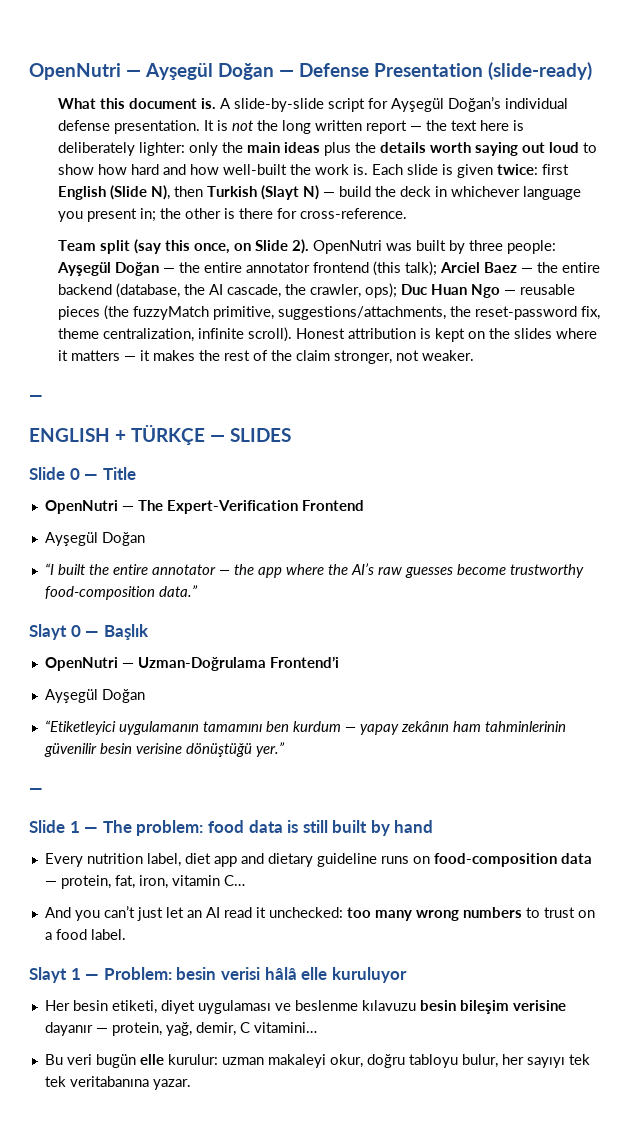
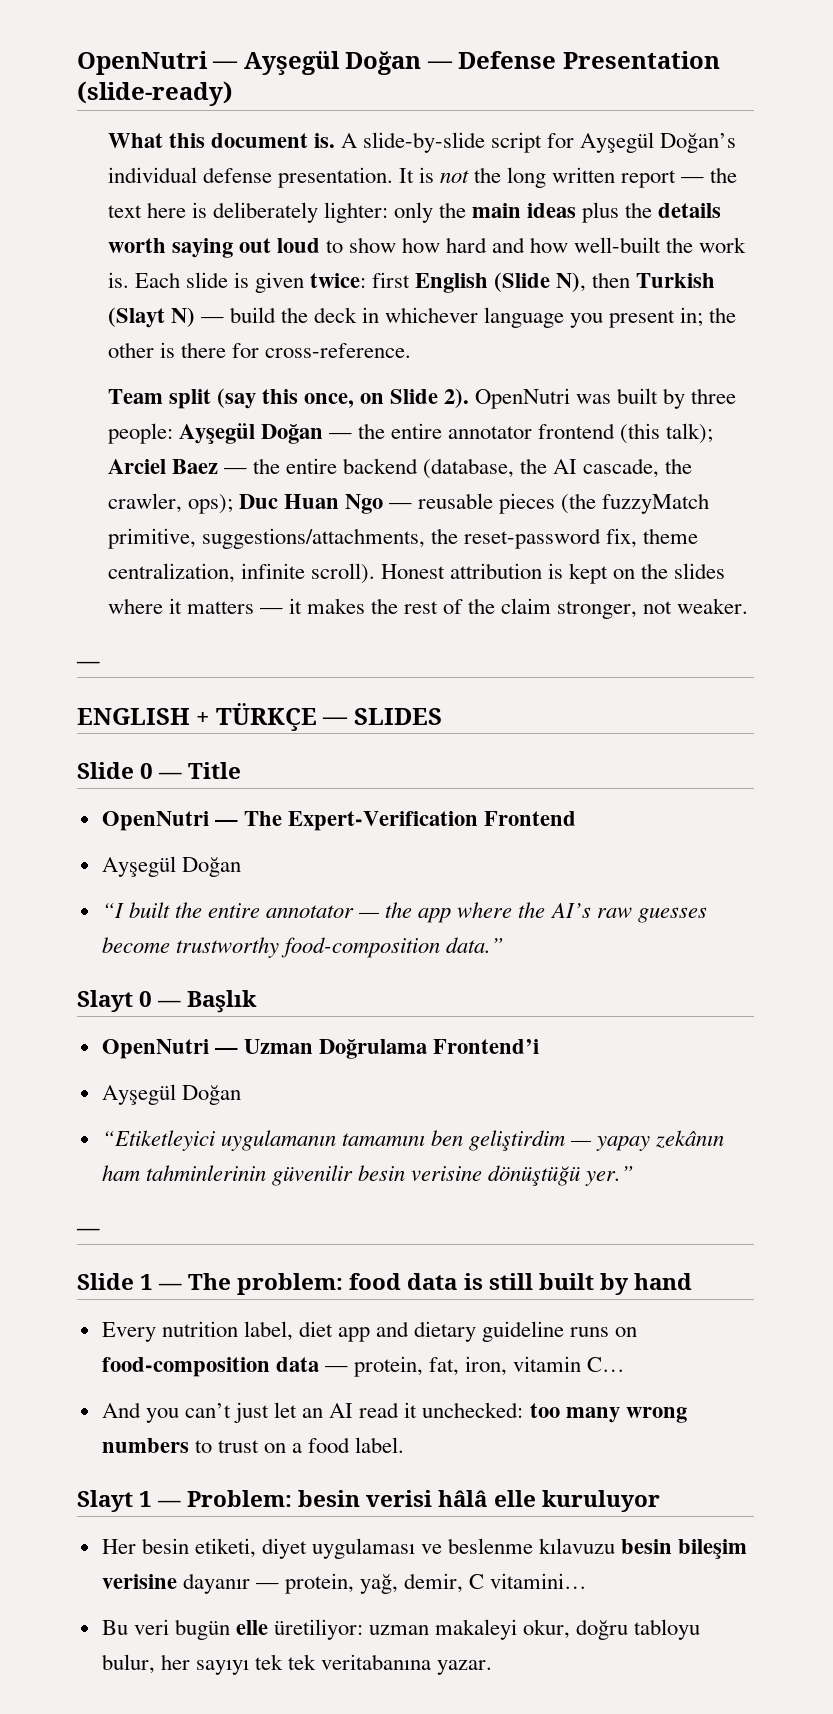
- OpenNutri — Uzman-Doğrulama Frontend’i
+ OpenNutri — Uzman Doğrulama Frontend’i
- “Etiketleyici uygulamanın tamamını ben kurdum — yapay zekânın ham tahminlerinin güvenilir besin verisine dönüştüğü yer.”
+ “Etiketleyici uygulamanın tamamını ben geliştirdim — yapay zekânın ham tahminlerinin güvenilir besin verisine dönüştüğü yer.”
- Bu veri bugün elle kurulur: uzman makaleyi okur, doğru tabloyu bulur, her sayıyı tek tek veritabanına yazar.
+ Bu veri bugün elle üretiliyor: uzman makaleyi okur, doğru tabloyu bulur, her sayıyı tek tek veritabanına yazar.

